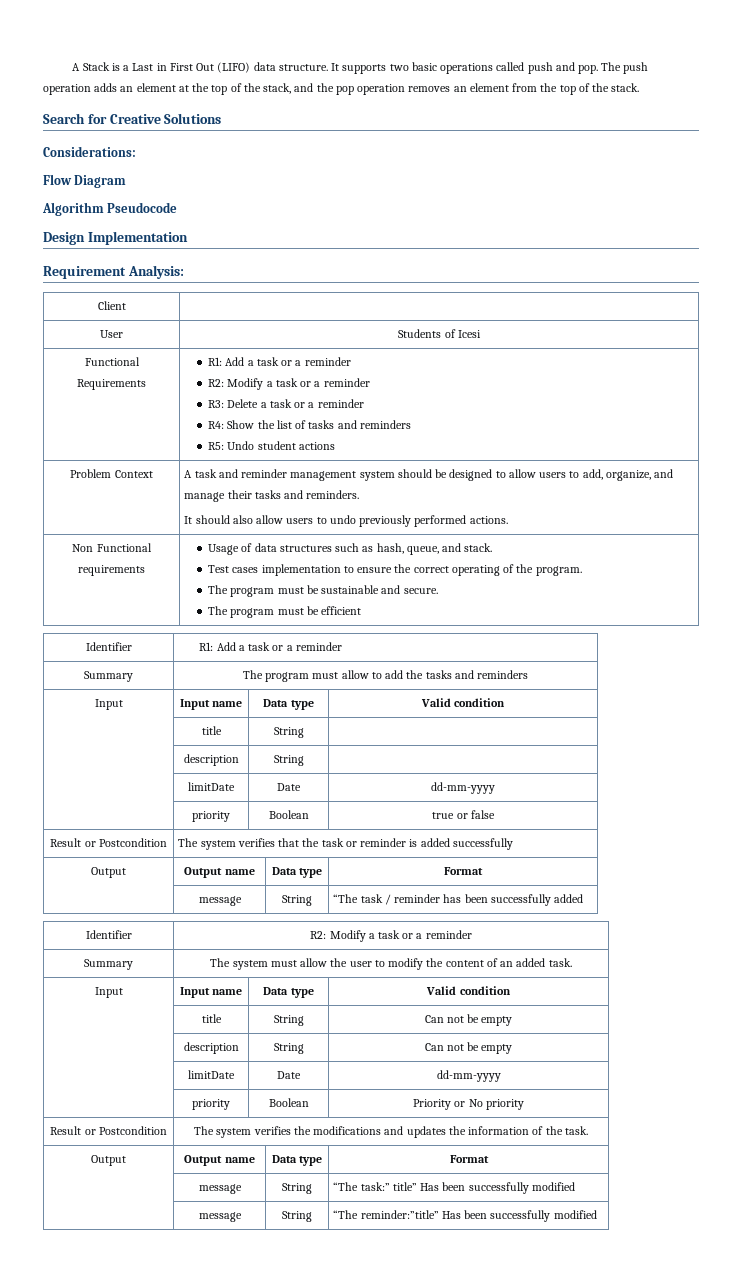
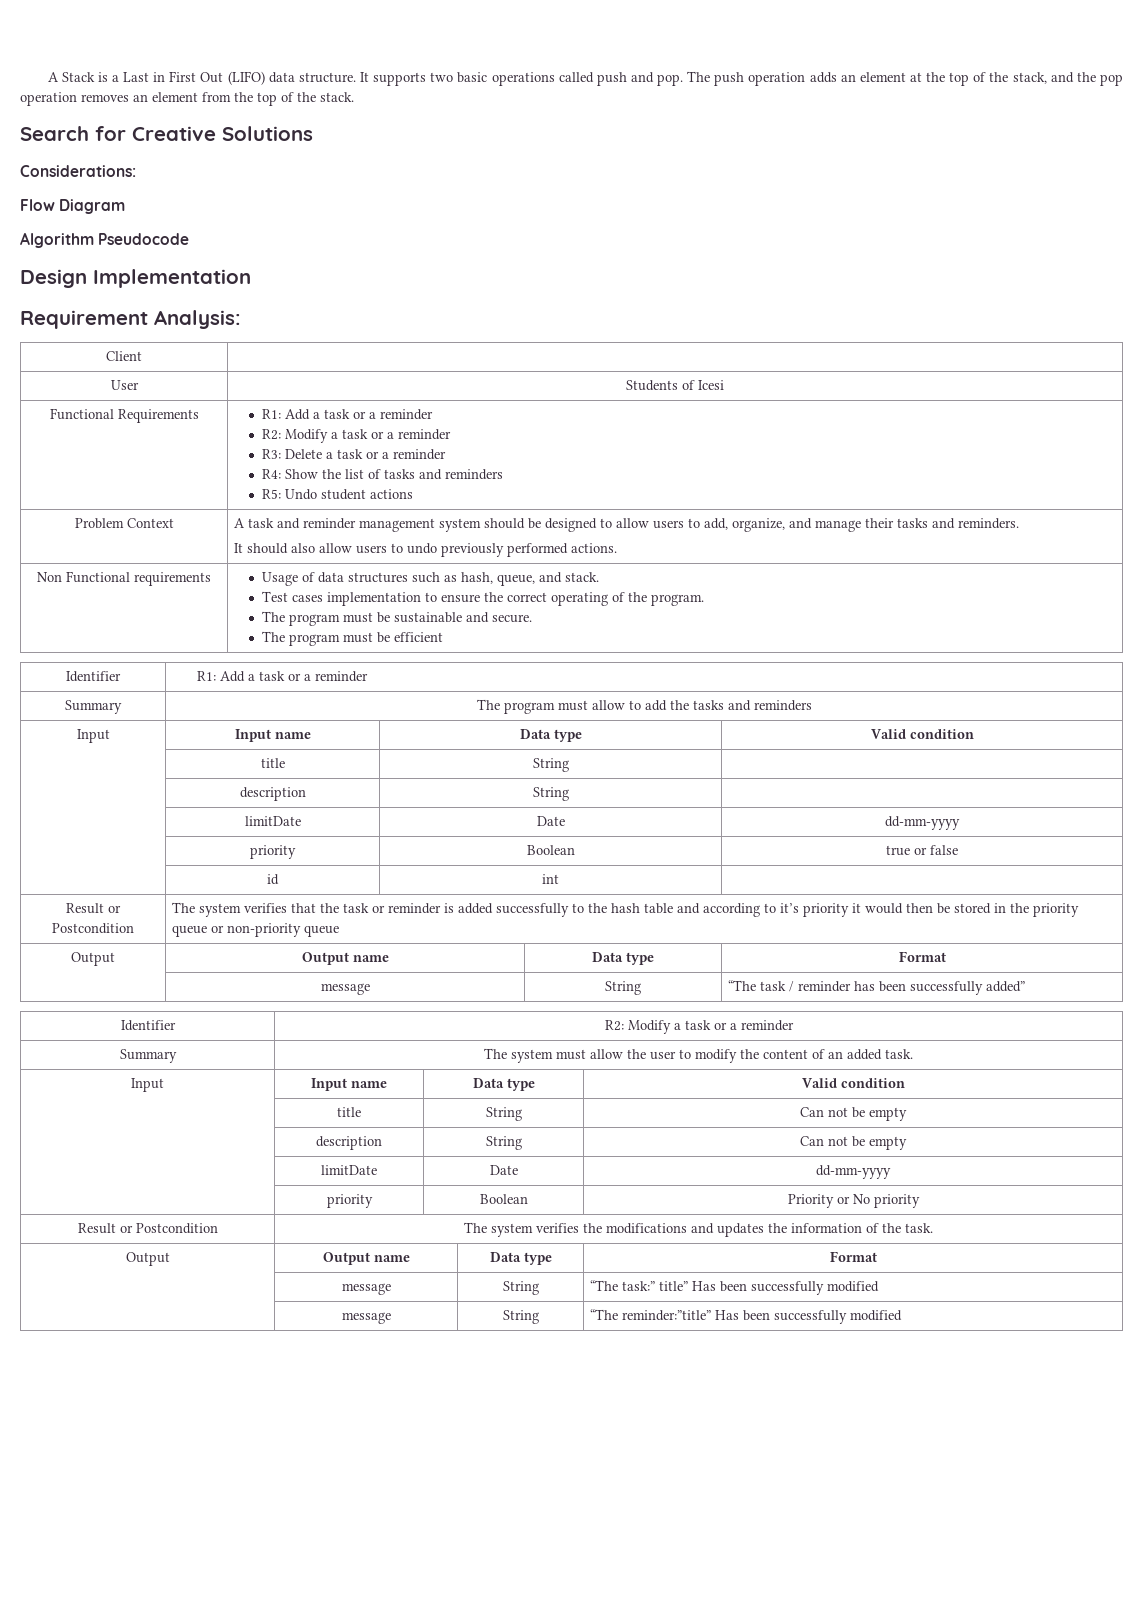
+ | id | int |
- Result or Postcondition | The system verifies that the task or reminder is added successfully
+ Result or Postcondition | The system verifies that the task or reminder is added successfully to the hash table and according to it’s priority it would then be stored in the priority queue or non-priority queue
- | message | String | “The task / reminder has been successfully added
+ | message | String | “The task / reminder has been successfully added”

